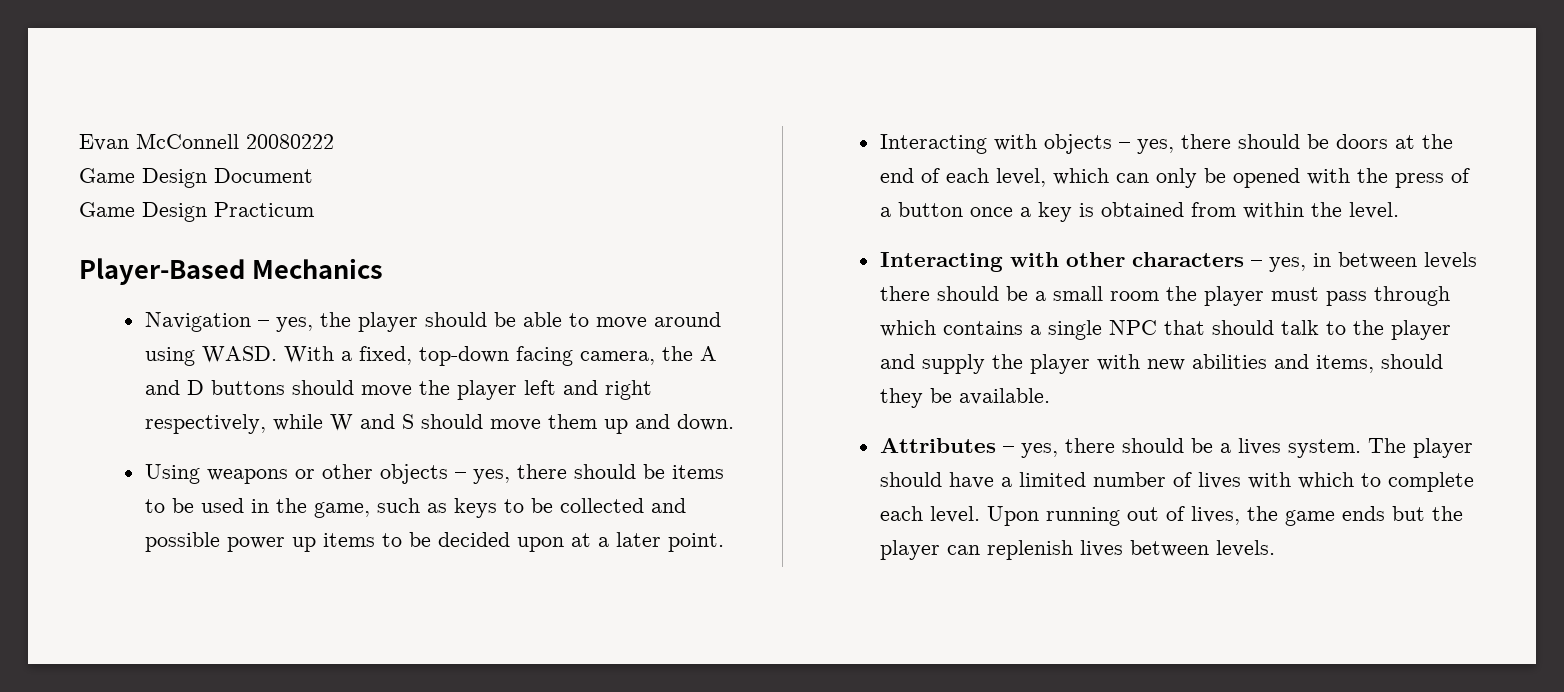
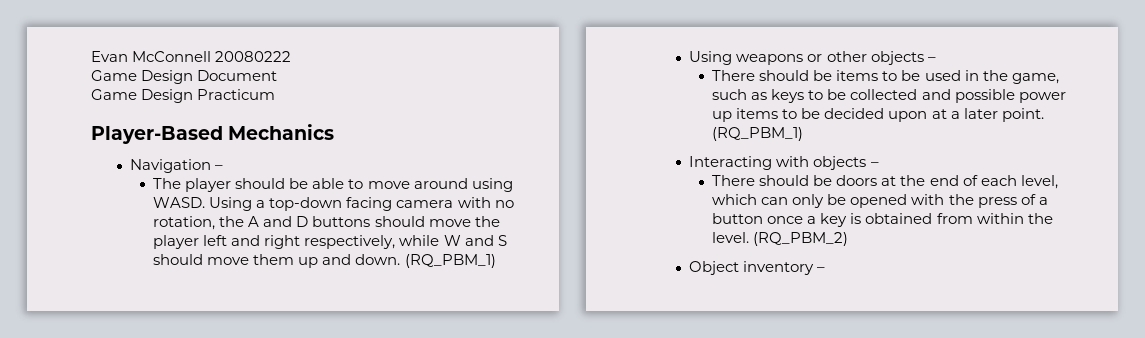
- Navigation – yes, the player should be able to move around using WASD.
+ Navigation –
+ The player should be able to move around using WASD.
- With a fixed, top-down facing camera, the A and D buttons should move the player left and right respectively, while W and S should move them up and down.
+ Using a top-down facing camera with no rotation, the A and D buttons should move the player left and right respectively, while W and S should move them up and down. (RQ_PBM_1)
- Using weapons or other objects – yes, there should be items to be used in the game, such as keys to be collected and possible power up items to be decided upon at a later point.
+ Using weapons or other objects –
+ There should be items to be used in the game, such as keys to be collected and possible power up items to be decided upon at a later point. (RQ_PBM_1)
- Interacting with objects – yes, there should be doors at the end of each level, which can only be opened with the press of a button once a key is obtained from within the level.
- Interacting with other characters – yes, in between levels there should be a small room the player must pass through which contains a single NPC that should talk to the player and supply the player with new abilities and items, should they be available.
- Attributes – yes, there should be a lives system. The player should have a limited number of lives with which to complete each level. Upon running out of lives, the game ends but the player can replenish lives between levels.
+ Interacting with objects –
+ There should be doors at the end of each level, which can only be opened with the press of a button once a key is obtained from within the level. (RQ_PBM_2)
+ Object inventory –

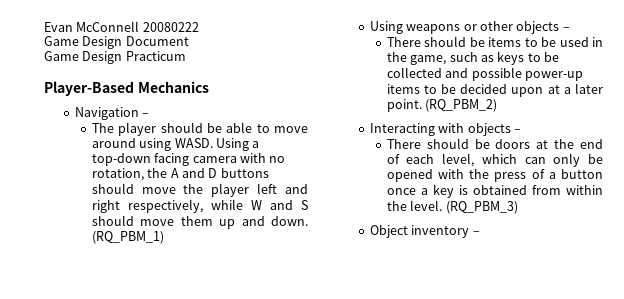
- There should be items to be used in the game, such as keys to be collected and possible power up items to be decided upon at a later point. (RQ_PBM_1)
+ There should be items to be used in the game, such as keys to be collected and possible power-up items to be decided upon at a later point. (RQ_PBM_2)
- (RQ_PBM_2)
+ (RQ_PBM_3)

